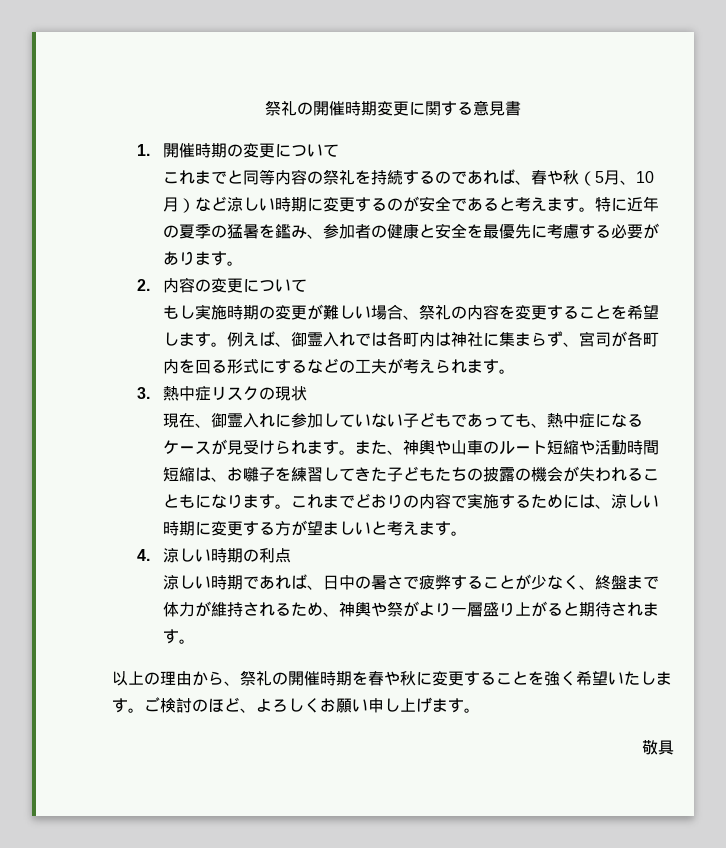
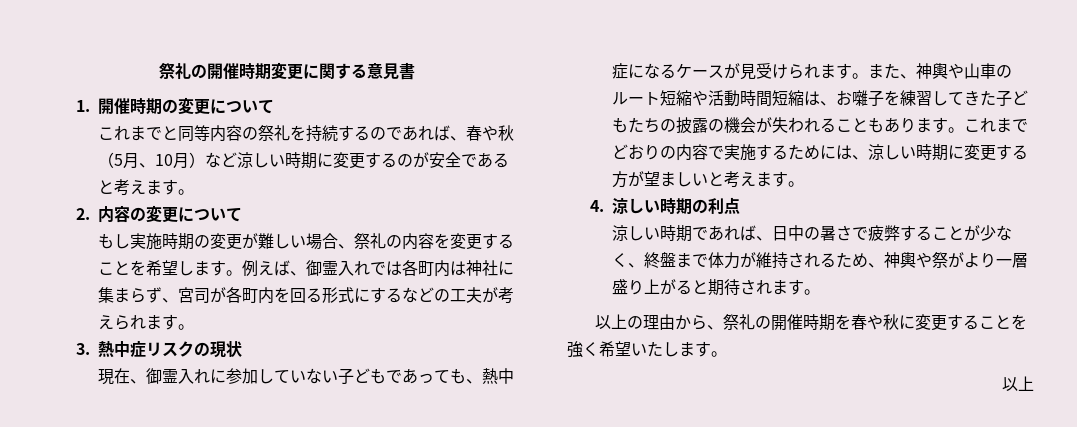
- 特に近年の夏季の猛暑を鑑み、参加者の健康と安全を最優先に考慮する必要があります。
- また、神輿や山車のルート短縮や活動時間短縮は、お囃子を練習してきた子どもたちの披露の機会が失われることもになります。
+ また、神輿や山車のルート短縮や活動時間短縮は、お囃子を練習してきた子どもたちの披露の機会が失われることもあります。
- 以上の理由から、祭礼の開催時期を春や秋に変更することを強く希望いたします。ご検討のほど、よろしくお願い申し上げます。
- 敬具
+ 以上の理由から、祭礼の開催時期を春や秋に変更することを強く希望いたします。
+ 以上

